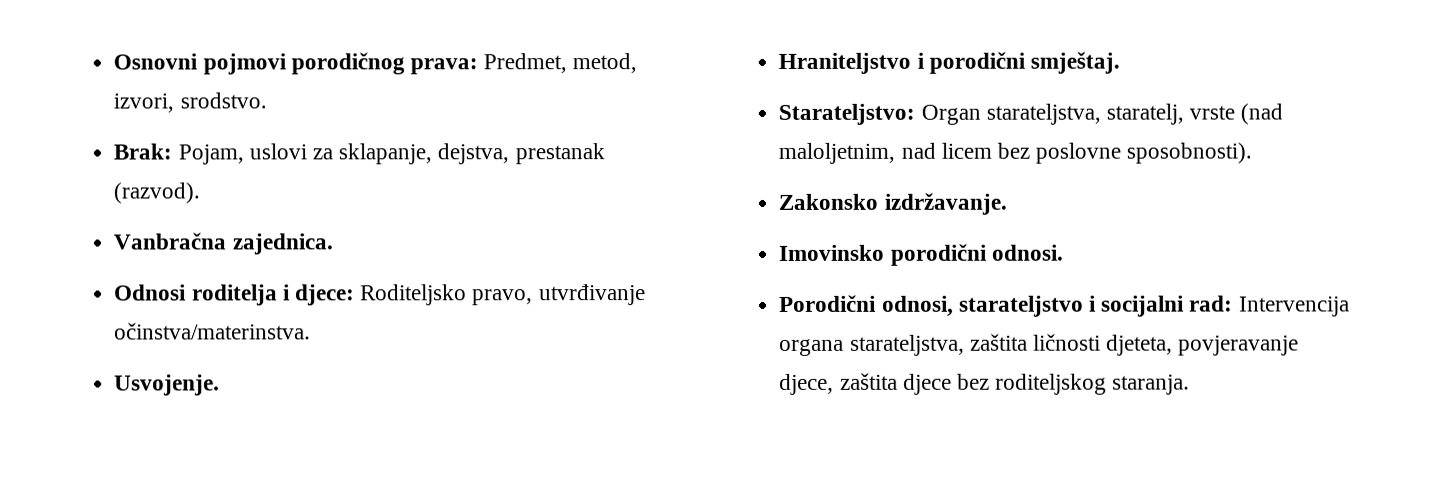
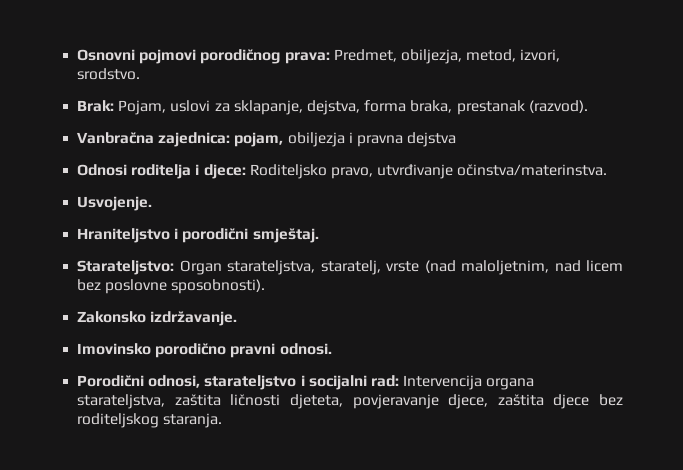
- Osnovni pojmovi porodičnog prava: Predmet, metod, izvori, srodstvo.
+ Osnovni pojmovi porodičnog prava: Predmet, obiljezja, metod, izvori, srodstvo.
- Brak: Pojam, uslovi za sklapanje, dejstva, prestanak (razvod).
+ Brak: Pojam, uslovi za sklapanje, dejstva, forma braka, prestanak (razvod).
- Vanbračna zajednica.
+ Vanbračna zajednica: pojam, obiljezja i pravna dejstva
- Imovinsko porodični odnosi.
+ Imovinsko porodično pravni odnosi.

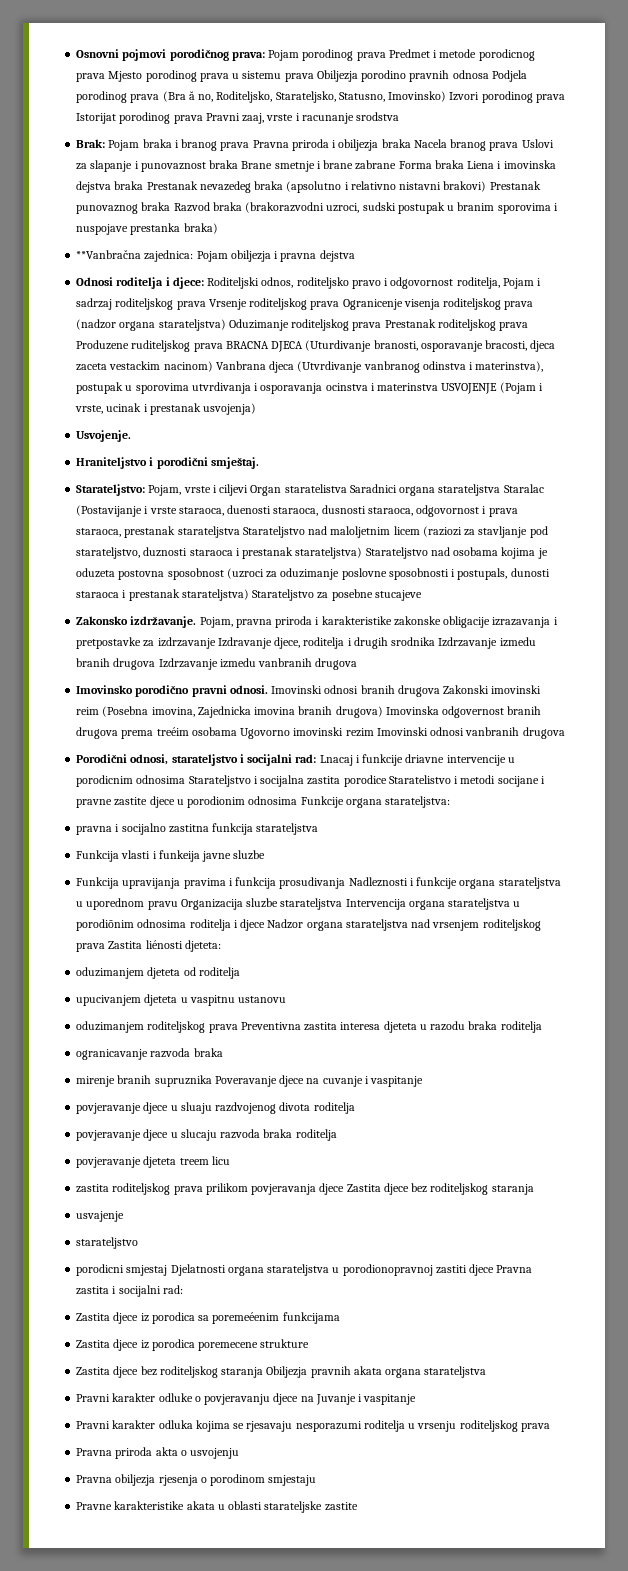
- Osnovni pojmovi porodičnog prava: Predmet, obiljezja, metod, izvori, srodstvo.
- Brak: Pojam, uslovi za sklapanje, dejstva, forma braka, prestanak (razvod).
- Vanbračna zajednica: pojam, obiljezja i pravna dejstva
+ Osnovni pojmovi porodičnog prava: Pojam porodinog prava Predmet i metode porodicnog prava Mjesto porodinog prava u sistemu prava Obiljezja porodino pravnih odnosa Podjela porodinog prava (Bra ă no, Roditeljsko, Starateljsko, Statusno, Imovinsko) Izvori porodinog prava Istorijat porodinog prava Pravni zaaj, vrste i racunanje srodstva
+ Brak: Pojam braka i branog prava Pravna priroda i obiljezja braka Nacela branog prava Uslovi za slapanje i punovaznost braka Brane smetnje i brane zabrane Forma braka Liena i imovinska dejstva braka Prestanak nevazedeg braka (apsolutno i relativno nistavni brakovi) Prestanak punovaznog braka Razvod braka (brakorazvodni uzroci, sudski postupak u branim sporovima i nuspojave prestanka braka)
+ **Vanbračna zajednica: Pojam obiljezja i pravna dejstva
- Odnosi roditelja i djece: Roditeljsko pravo, utvrđivanje očinstva/materinstva.
+ Odnosi roditelja i djece: Roditeljski odnos, roditeljsko pravo i odgovornost roditelja, Pojam i sadrzaj roditeljskog prava Vrsenje roditeljskog prava Ogranicenje visenja roditeljskog prava (nadzor organa starateljstva) Oduzimanje roditeljskog prava Prestanak roditeljskog prava Produzene ruditeljskog prava BRACNA DJECA (Uturdivanje branosti, osporavanje bracosti, djeca zaceta vestackim nacinom) Vanbrana djeca (Utvrdivanje vanbranog odinstva i materinstva), postupak u sporovima utvrdivanja i osporavanja ocinstva i materinstva USVOJENJE (Pojam i vrste, ucinak i prestanak usvojenja)
- Starateljstvo: Organ starateljstva, staratelj, vrste (nad maloljetnim, nad licem bez poslovne sposobnosti).
- Zakonsko izdržavanje.
- Imovinsko porodično pravni odnosi.
+ Starateljstvo: Pojam, vrste i ciljevi Organ staratelistva Saradnici organa starateljstva Staralac (Postavijanje i vrste staraoca, duenosti staraoca, dusnosti staraoca, odgovornost i prava staraoca, prestanak starateljstva Starateljstvo nad maloljetnim licem (raziozi za stavljanje pod starateljstvo, duznosti staraoca i prestanak starateljstva) Starateljstvo nad osobama kojima je oduzeta postovna sposobnost (uzroci za oduzimanje poslovne sposobnosti i postupals, dunosti staraoca i prestanak starateljstva) Starateljstvo za posebne stucajeve
+ Zakonsko izdržavanje. Pojam, pravna priroda i karakteristike zakonske obligacije izrazavanja i pretpostavke za izdrzavanje Izdravanje djece, roditelja i drugih srodnika Izdrzavanje izmedu branih drugova Izdrzavanje izmedu vanbranih drugova
+ Imovinsko porodično pravni odnosi. Imovinski odnosi branih drugova Zakonski imovinski reim (Posebna imovina, Zajednicka imovina branih drugova) Imovinska odgovernost branih drugova prema treéim osobama Ugovorno imovinski rezim Imovinski odnosi vanbranih drugova
- Porodični odnosi, starateljstvo i socijalni rad: Intervencija organa starateljstva, zaštita ličnosti djeteta, povjeravanje djece, zaštita djece bez roditeljskog staranja.
+ Porodični odnosi, starateljstvo i socijalni rad: Lnacaj i funkcije driavne intervencije u porodicnim odnosima Starateljstvo i socijalna zastita porodice Staratelistvo i metodi socijane i pravne zastite djece u porodionim odnosima Funkcije organa starateljstva:
+ pravna i socijalno zastitna funkcija starateljstva
+ Funkcija vlasti i funkeija javne sluzbe
+ Funkcija upravijanja pravima i funkcija prosudivanja Nadleznosti i funkcije organa starateljstva u uporednom pravu Organizacija sluzbe starateljstva Intervencija organa starateljstva u porodiõnim odnosima roditelja i djece Nadzor organa starateljstva nad vrsenjem roditeljskog prava Zastita liénosti djeteta:
+ oduzimanjem djeteta od roditelja
+ upucivanjem djeteta u vaspitnu ustanovu
+ oduzimanjem roditeljskog prava Preventivna zastita interesa djeteta u razodu braka roditelja
+ ogranicavanje razvoda braka
+ mirenje branih supruznika Poveravanje djece na cuvanje i vaspitanje
+ povjeravanje djece u sluaju razdvojenog divota roditelja
+ povjeravanje djece u slucaju razvoda braka roditelja
+ povjeravanje djeteta treem licu
+ zastita roditeljskog prava prilikom povjeravanja djece Zastita djece bez roditeljskog staranja
+ usvajenje
+ starateljstvo
+ porodicni smjestaj Djelatnosti organa starateljstva u porodionopravnoj zastiti djece Pravna zastita i socijalni rad:
+ Zastita djece iz porodica sa poremeéenim funkcijama
+ Zastita djece iz porodica poremecene strukture
+ Zastita djece bez roditeljskog staranja Obiljezja pravnih akata organa starateljstva
+ Pravni karakter odluke o povjeravanju djece na Juvanje i vaspitanje
+ Pravni karakter odluka kojima se rjesavaju nesporazumi roditelja u vrsenju roditeljskog prava
+ Pravna priroda akta o usvojenju
+ Pravna obiljezja rjesenja o porodinom smjestaju
+ Pravne karakteristike akata u oblasti starateljske zastite

